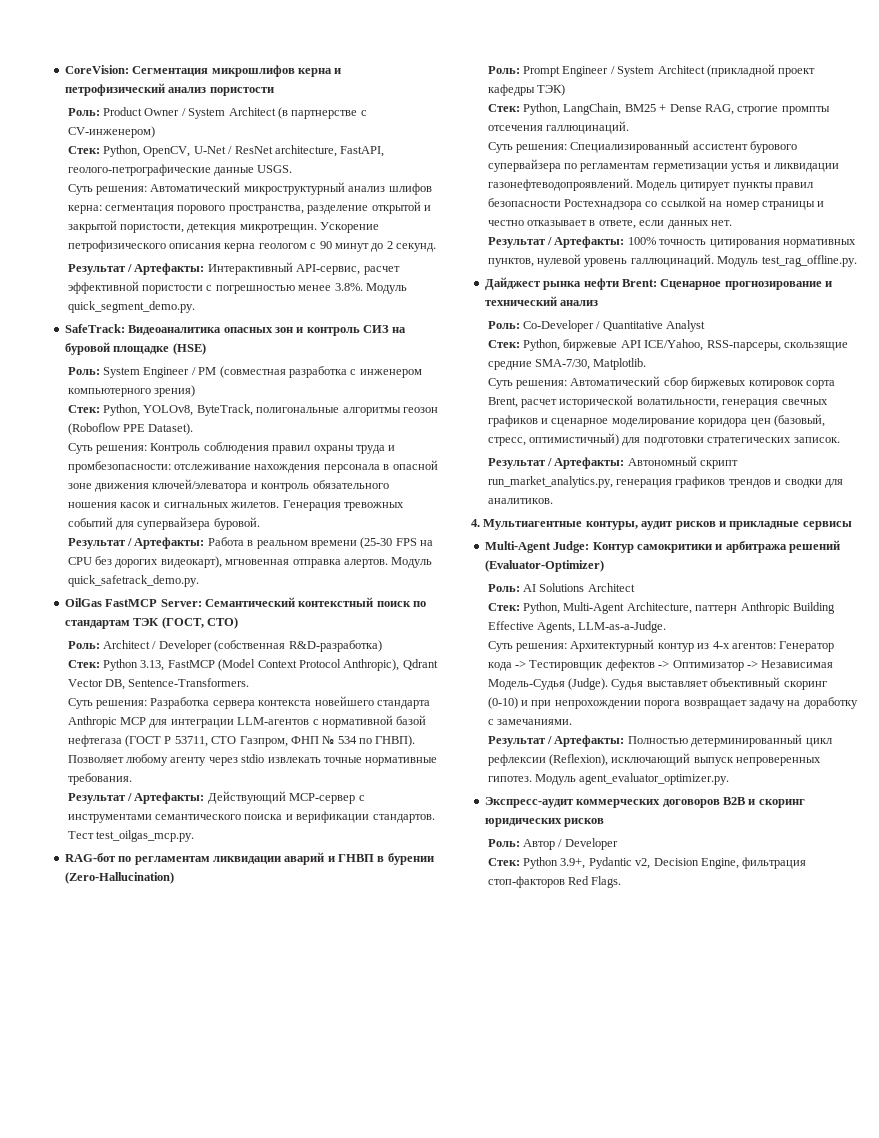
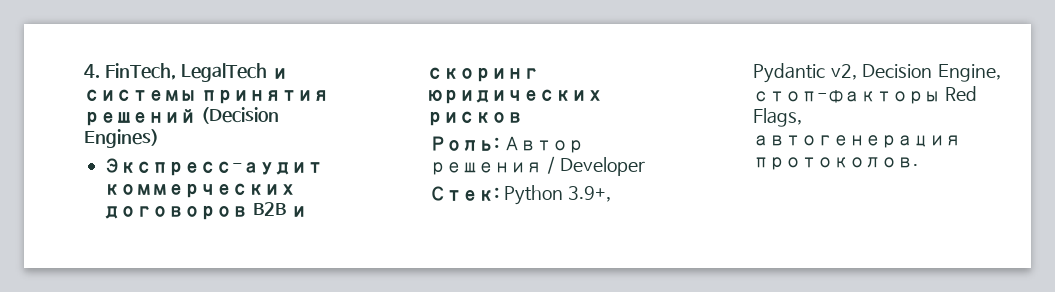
- CoreVision: Сегментация микрошлифов керна и петрофизический анализ пористости
- Роль: Product Owner / System Architect (в партнерстве с CV-инженером)
- Стек: Python, OpenCV, U-Net / ResNet architecture, FastAPI, геолого-петрографические данные USGS.
- Суть решения: Автоматический микроструктурный анализ шлифов керна: сегментация порового пространства, разделение открытой и закрытой пористости, детекция микротрещин. Ускорение петрофизического описания керна геологом с 90 минут до 2 секунд.
- Результат / Артефакты: Интерактивный API-сервис, расчет эффективной пористости с погрешностью менее 3.8%. Модуль quick_segment_demo.py.
- SafeTrack: Видеоаналитика опасных зон и контроль СИЗ на буровой площадке (HSE)
- Роль: System Engineer / PM (совместная разработка с инженером компьютерного зрения)
- Стек: Python, YOLOv8, ByteTrack, полигональные алгоритмы геозон (Roboflow PPE Dataset).
- Суть решения: Контроль соблюдения правил охраны труда и промбезопасности: отслеживание нахождения персонала в опасной зоне движения ключей/элеватора и контроль обязательного ношения касок и сигнальных жилетов. Генерация тревожных событий для супервайзера буровой.
- Результат / Артефакты: Работа в реальном времени (25-30 FPS на CPU без дорогих видеокарт), мгновенная отправка алертов. Модуль quick_safetrack_demo.py.
- OilGas FastMCP Server: Семантический контекстный поиск по стандартам ТЭК (ГОСТ, СТО)
- Роль: Architect / Developer (собственная R&D-разработка)
- Стек: Python 3.13, FastMCP (Model Context Protocol Anthropic), Qdrant Vector DB, Sentence-Transformers.
- Суть решения: Разработка сервера контекста новейшего стандарта Anthropic MCP для интеграции LLM-агентов с нормативной базой нефтегаза (ГОСТ Р 53711, СТО Газпром, ФНП № 534 по ГНВП). Позволяет любому агенту через stdio извлекать точные нормативные требования.
- Результат / Артефакты: Действующий MCP-сервер с инструментами семантического поиска и верификации стандартов. Тест test_oilgas_mcp.py.
- RAG-бот по регламентам ликвидации аварий и ГНВП в бурении (Zero-Hallucination)
- Роль: Prompt Engineer / System Architect (прикладной проект кафедры ТЭК)
- Стек: Python, LangChain, BM25 + Dense RAG, строгие промпты отсечения галлюцинаций.
- Суть решения: Специализированный ассистент бурового супервайзера по регламентам герметизации устья и ликвидации газонефтеводопроявлений. Модель цитирует пункты правил безопасности Ростехнадзора со ссылкой на номер страницы и честно отказывает в ответе, если данных нет.
- Результат / Артефакты: 100% точность цитирования нормативных пунктов, нулевой уровень галлюцинаций. Модуль test_rag_offline.py.
- Дайджест рынка нефти Brent: Сценарное прогнозирование и технический анализ
- Роль: Co-Developer / Quantitative Analyst
- Стек: Python, биржевые API ICE/Yahoo, RSS-парсеры, скользящие средние SMA-7/30, Matplotlib.
- Суть решения: Автоматический сбор биржевых котировок сорта Brent, расчет исторической волатильности, генерация свечных графиков и сценарное моделирование коридора цен (базовый, стресс, оптимистичный) для подготовки стратегических записок.
- Результат / Артефакты: Автономный скрипт run_market_analytics.py, генерация графиков трендов и сводки для аналитиков.
- 4. Мультиагентные контуры, аудит рисков и прикладные сервисы
- Multi-Agent Judge: Контур самокритики и арбитража решений (Evaluator-Optimizer)
- Роль: AI Solutions Architect
- Стек: Python, Multi-Agent Architecture, паттерн Anthropic Building Effective Agents, LLM-as-a-Judge.
- Суть решения: Архитектурный контур из 4-х агентов: Генератор кода -> Тестировщик дефектов -> Оптимизатор -> Независимая Модель-Судья (Judge). Судья выставляет объективный скоринг (0-10) и при непрохождении порога возвращает задачу на доработку с замечаниями.
- Результат / Артефакты: Полностью детерминированный цикл рефлексии (Reflexion), исключающий выпуск непроверенных гипотез. Модуль agent_evaluator_optimizer.py.
+ 4. FinTech, LegalTech и системы принятия решений (Decision Engines)
- Роль: Автор / Developer
+ Роль: Автор решения / Developer
- Стек: Python 3.9+, Pydantic v2, Decision Engine, фильтрация стоп-факторов Red Flags.
+ Стек: Python 3.9+, Pydantic v2, Decision Engine, стоп-факторы Red Flags, автогенерация протоколов.

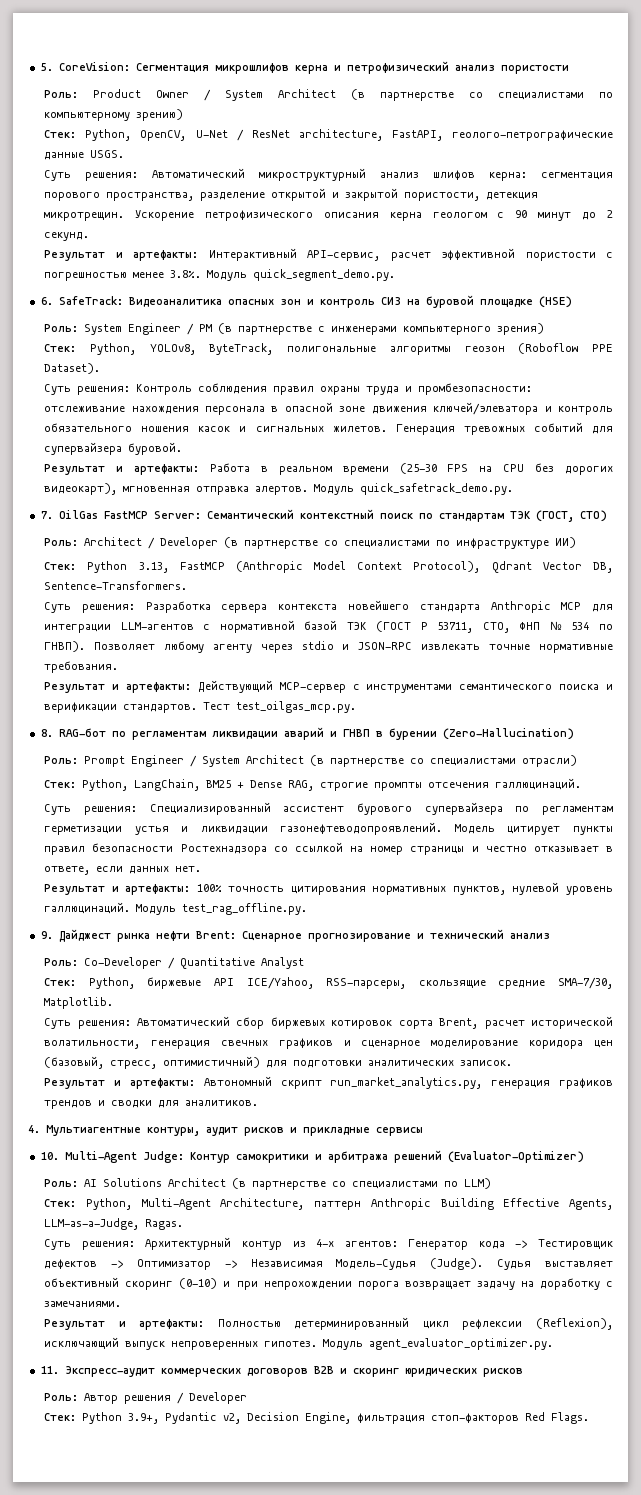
- 4. FinTech, LegalTech и системы принятия решений (Decision Engines)
- Экспресс-аудит коммерческих договоров B2B и скоринг юридических рисков
+ 5. CoreVision: Сегментация микрошлифов керна и петрофизический анализ пористости
+ Роль: Product Owner / System Architect (в партнерстве со специалистами по компьютерному зрению)
+ Стек: Python, OpenCV, U-Net / ResNet architecture, FastAPI, геолого-петрографические данные USGS.
+ Суть решения: Автоматический микроструктурный анализ шлифов керна: сегментация порового пространства, разделение открытой и закрытой пористости, детекция микротрещин. Ускорение петрофизического описания керна геологом с 90 минут до 2 секунд.
+ Результат и артефакты: Интерактивный API-сервис, расчет эффективной пористости с погрешностью менее 3.8%. Модуль quick_segment_demo.py.
+ 6. SafeTrack: Видеоаналитика опасных зон и контроль СИЗ на буровой площадке (HSE)
+ Роль: System Engineer / PM (в партнерстве с инженерами компьютерного зрения)
+ Стек: Python, YOLOv8, ByteTrack, полигональные алгоритмы геозон (Roboflow PPE Dataset).
+ Суть решения: Контроль соблюдения правил охраны труда и промбезопасности: отслеживание нахождения персонала в опасной зоне движения ключей/элеватора и контроль обязательного ношения касок и сигнальных жилетов. Генерация тревожных событий для супервайзера буровой.
+ Результат и артефакты: Работа в реальном времени (25-30 FPS на CPU без дорогих видеокарт), мгновенная отправка алертов. Модуль quick_safetrack_demo.py.
+ 7. OilGas FastMCP Server: Семантический контекстный поиск по стандартам ТЭК (ГОСТ, СТО)
+ Роль: Architect / Developer (в партнерстве со специалистами по инфраструктуре ИИ)
+ Стек: Python 3.13, FastMCP (Anthropic Model Context Protocol), Qdrant Vector DB, Sentence-Transformers.
+ Суть решения: Разработка сервера контекста новейшего стандарта Anthropic MCP для интеграции LLM-агентов с нормативной базой ТЭК (ГОСТ Р 53711, СТО, ФНП № 534 по ГНВП). Позволяет любому агенту через stdio и JSON-RPC извлекать точные нормативные требования.
+ Результат и артефакты: Действующий MCP-сервер с инструментами семантического поиска и верификации стандартов. Тест test_oilgas_mcp.py.
+ 8. RAG-бот по регламентам ликвидации аварий и ГНВП в бурении (Zero-Hallucination)
+ Роль: Prompt Engineer / System Architect (в партнерстве со специалистами отрасли)
+ Стек: Python, LangChain, BM25 + Dense RAG, строгие промпты отсечения галлюцинаций.
+ Суть решения: Специализированный ассистент бурового супервайзера по регламентам герметизации устья и ликвидации газонефтеводопроявлений. Модель цитирует пункты правил безопасности Ростехнадзора со ссылкой на номер страницы и честно отказывает в ответе, если данных нет.
+ Результат и артефакты: 100% точность цитирования нормативных пунктов, нулевой уровень галлюцинаций. Модуль test_rag_offline.py.
+ 9. Дайджест рынка нефти Brent: Сценарное прогнозирование и технический анализ
+ Роль: Co-Developer / Quantitative Analyst
+ Стек: Python, биржевые API ICE/Yahoo, RSS-парсеры, скользящие средние SMA-7/30, Matplotlib.
+ Суть решения: Автоматический сбор биржевых котировок сорта Brent, расчет исторической волатильности, генерация свечных графиков и сценарное моделирование коридора цен (базовый, стресс, оптимистичный) для подготовки аналитических записок.
+ Результат и артефакты: Автономный скрипт run_market_analytics.py, генерация графиков трендов и сводки для аналитиков.
+ 4. Мультиагентные контуры, аудит рисков и прикладные сервисы
+ 10. Multi-Agent Judge: Контур самокритики и арбитража решений (Evaluator-Optimizer)
+ Роль: AI Solutions Architect (в партнерстве со специалистами по LLM)
+ Стек: Python, Multi-Agent Architecture, паттерн Anthropic Building Effective Agents, LLM-as-a-Judge, Ragas.
+ Суть решения: Архитектурный контур из 4-х агентов: Генератор кода -> Тестировщик дефектов -> Оптимизатор -> Независимая Модель-Судья (Judge). Судья выставляет объективный скоринг (0-10) и при непрохождении порога возвращает задачу на доработку с замечаниями.
+ Результат и артефакты: Полностью детерминированный цикл рефлексии (Reflexion), исключающий выпуск непроверенных гипотез. Модуль agent_evaluator_optimizer.py.
+ 11. Экспресс-аудит коммерческих договоров B2B и скоринг юридических рисков
- Стек: Python 3.9+, Pydantic v2, Decision Engine, стоп-факторы Red Flags, автогенерация протоколов.
+ Стек: Python 3.9+, Pydantic v2, Decision Engine, фильтрация стоп-факторов Red Flags.

